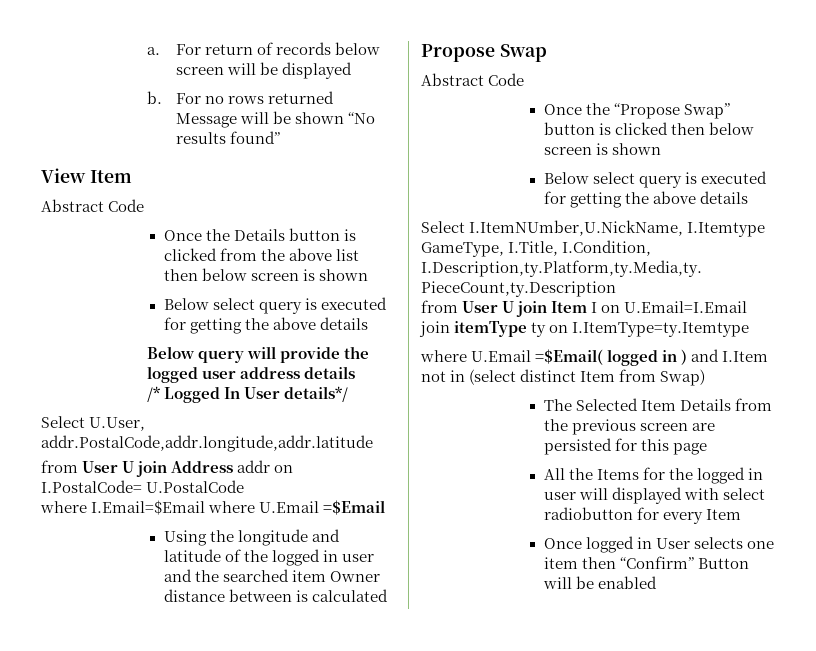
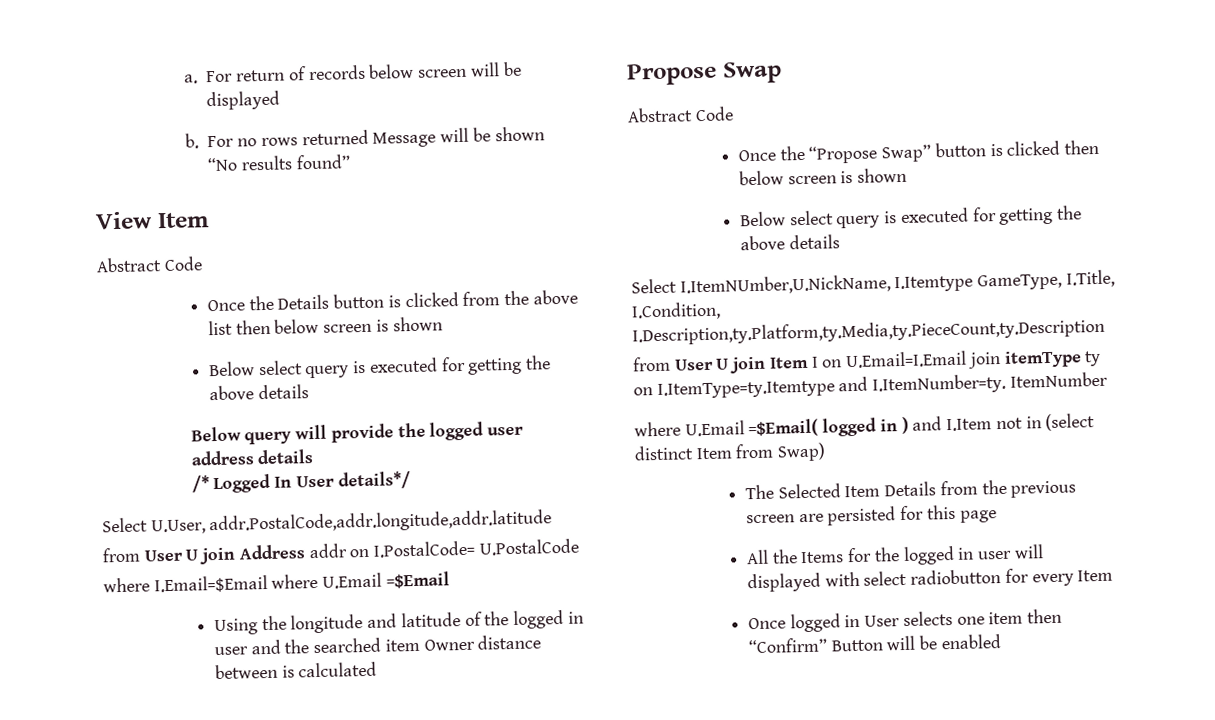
- from User U join Item I on U.Email=I.Email join itemType ty on I.ItemType=ty.Itemtype
+ from User U join Item I on U.Email=I.Email join itemType ty on I.ItemType=ty.Itemtype and I.ItemNumber=ty. ItemNumber

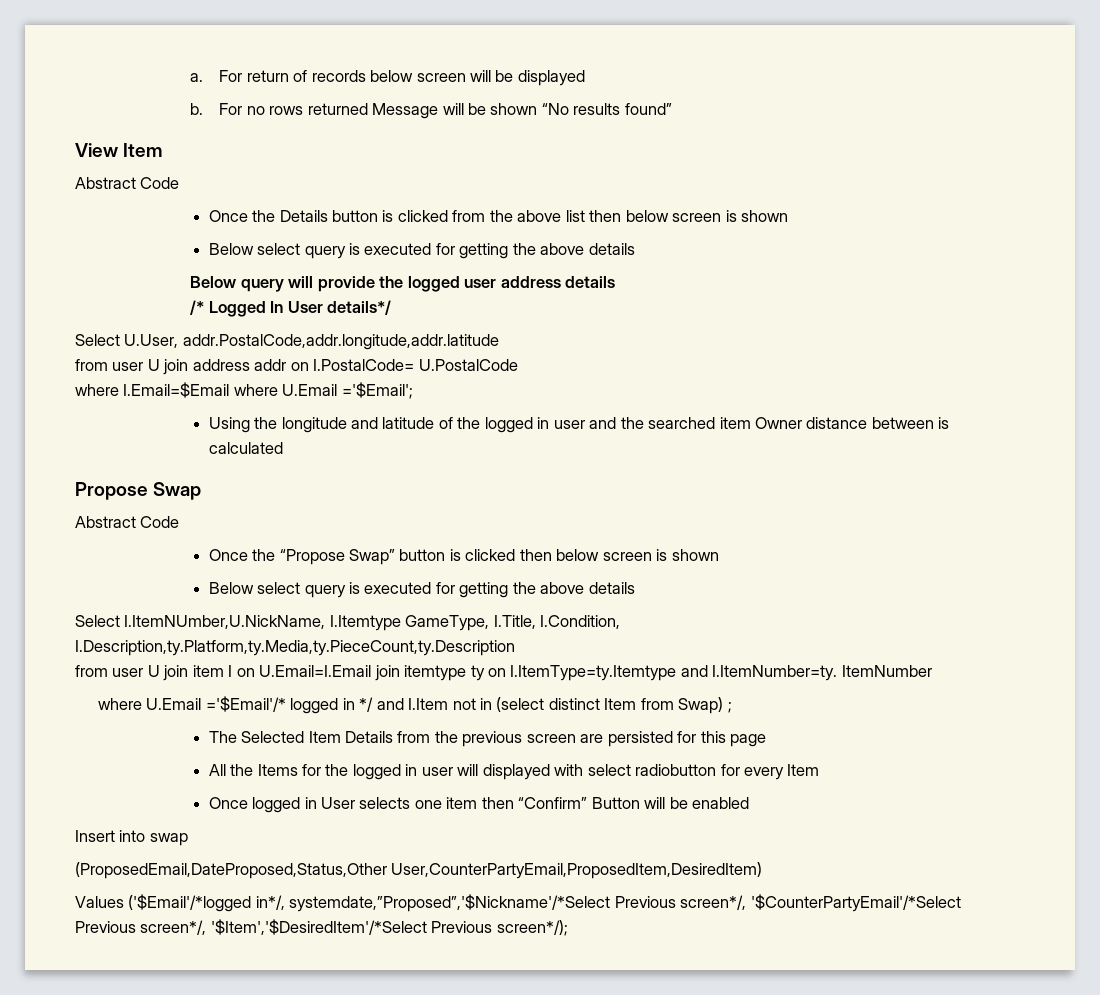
- from User U join Address addr on I.PostalCode= U.PostalCode
+ from user U join address addr on I.PostalCode= U.PostalCode
- where I.Email=$Email where U.Email =$Email
+ where I.Email=$Email where U.Email ='$Email';
- from User U join Item I on U.Email=I.Email join itemType ty on I.ItemType=ty.Itemtype and I.ItemNumber=ty. ItemNumber
+ from user U join item I on U.Email=I.Email join itemtype ty on I.ItemType=ty.Itemtype and I.ItemNumber=ty. ItemNumber
- where U.Email =$Email( logged in ) and I.Item not in (select distinct Item from Swap)
+ where U.Email ='$Email'/* logged in */ and I.Item not in (select distinct Item from Swap) ;
+ Insert into swap
+ (ProposedEmail,DateProposed,Status,Other User,CounterPartyEmail,ProposedItem,DesiredItem)
+ Values ('$Email'/*logged in*/, systemdate,”Proposed”,'$Nickname'/*Select Previous screen*/, '$CounterPartyEmail'/*Select Previous screen*/, '$Item','$DesiredItem'/*Select Previous screen*/);

